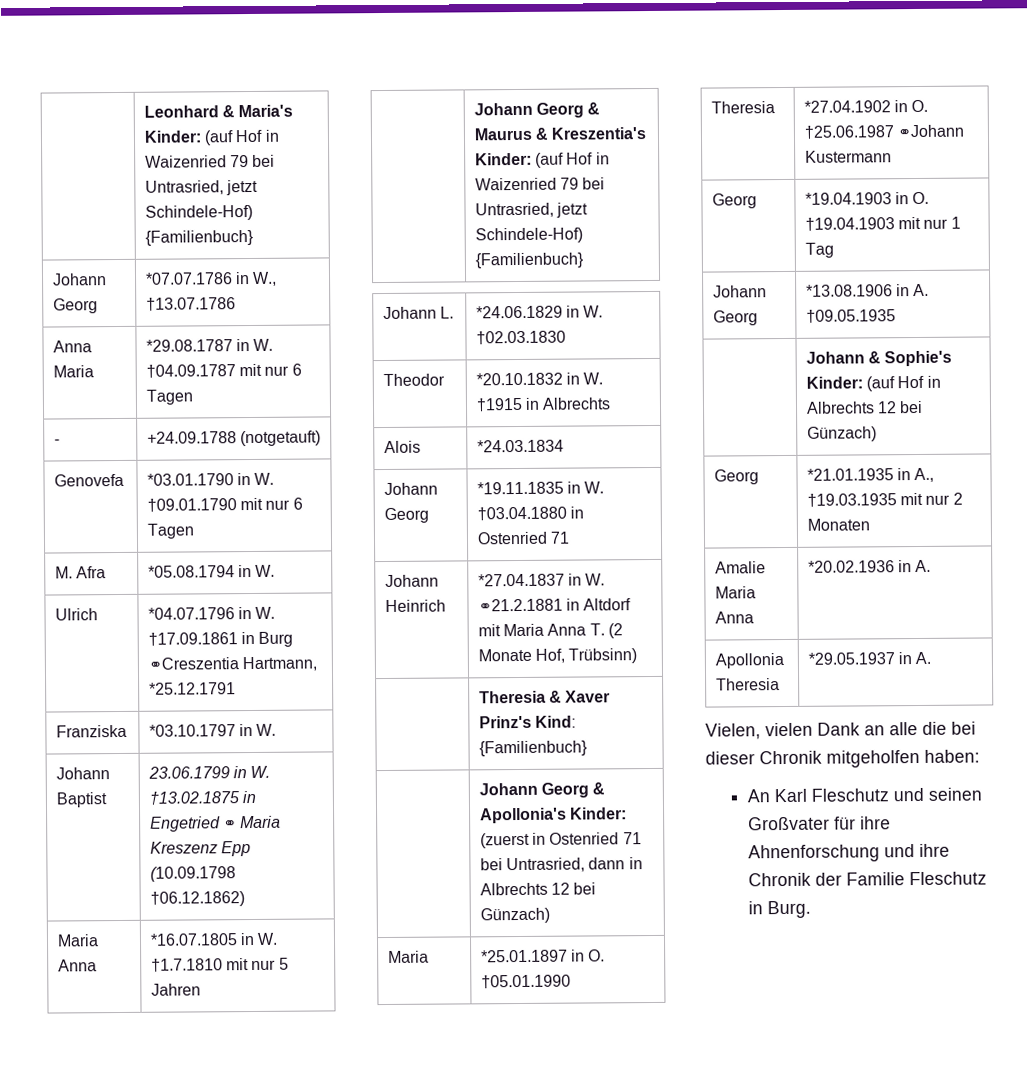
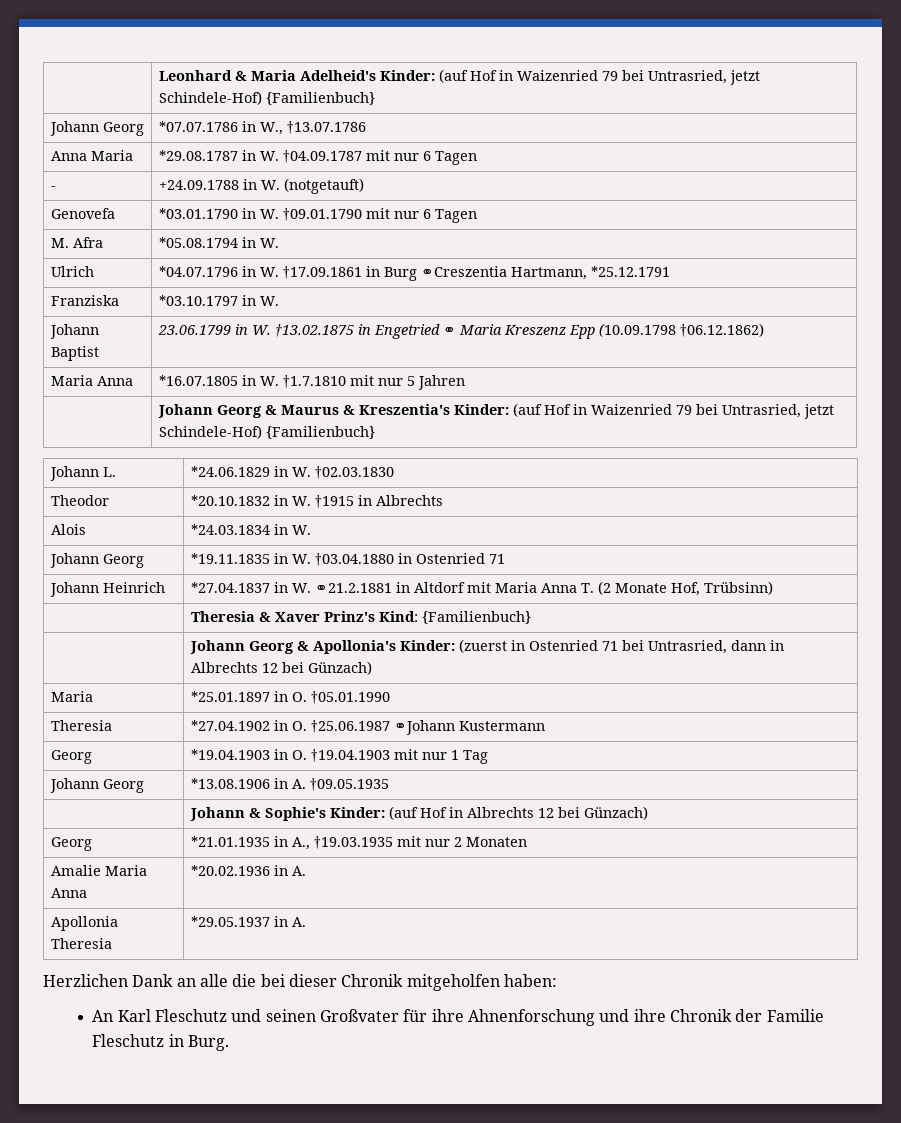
- | Leonhard & Maria's Kinder: (auf Hof in Waizenried 79 bei Untrasried, jetzt Schindele-Hof) {Familienbuch}
+ | Leonhard & Maria Adelheid's Kinder: (auf Hof in Waizenried 79 bei Untrasried, jetzt Schindele-Hof) {Familienbuch}
- - | +24.09.1788 (notgetauft)
+ - | +24.09.1788 in W. (notgetauft)
- Alois | *24.03.1834
+ Alois | *24.03.1834 in W.
- Vielen, vielen Dank an alle die bei dieser Chronik mitgeholfen haben:
+ Herzlichen Dank an alle die bei dieser Chronik mitgeholfen haben:

